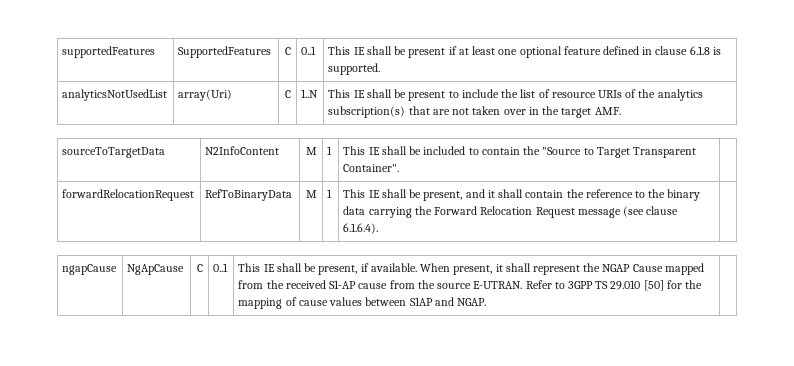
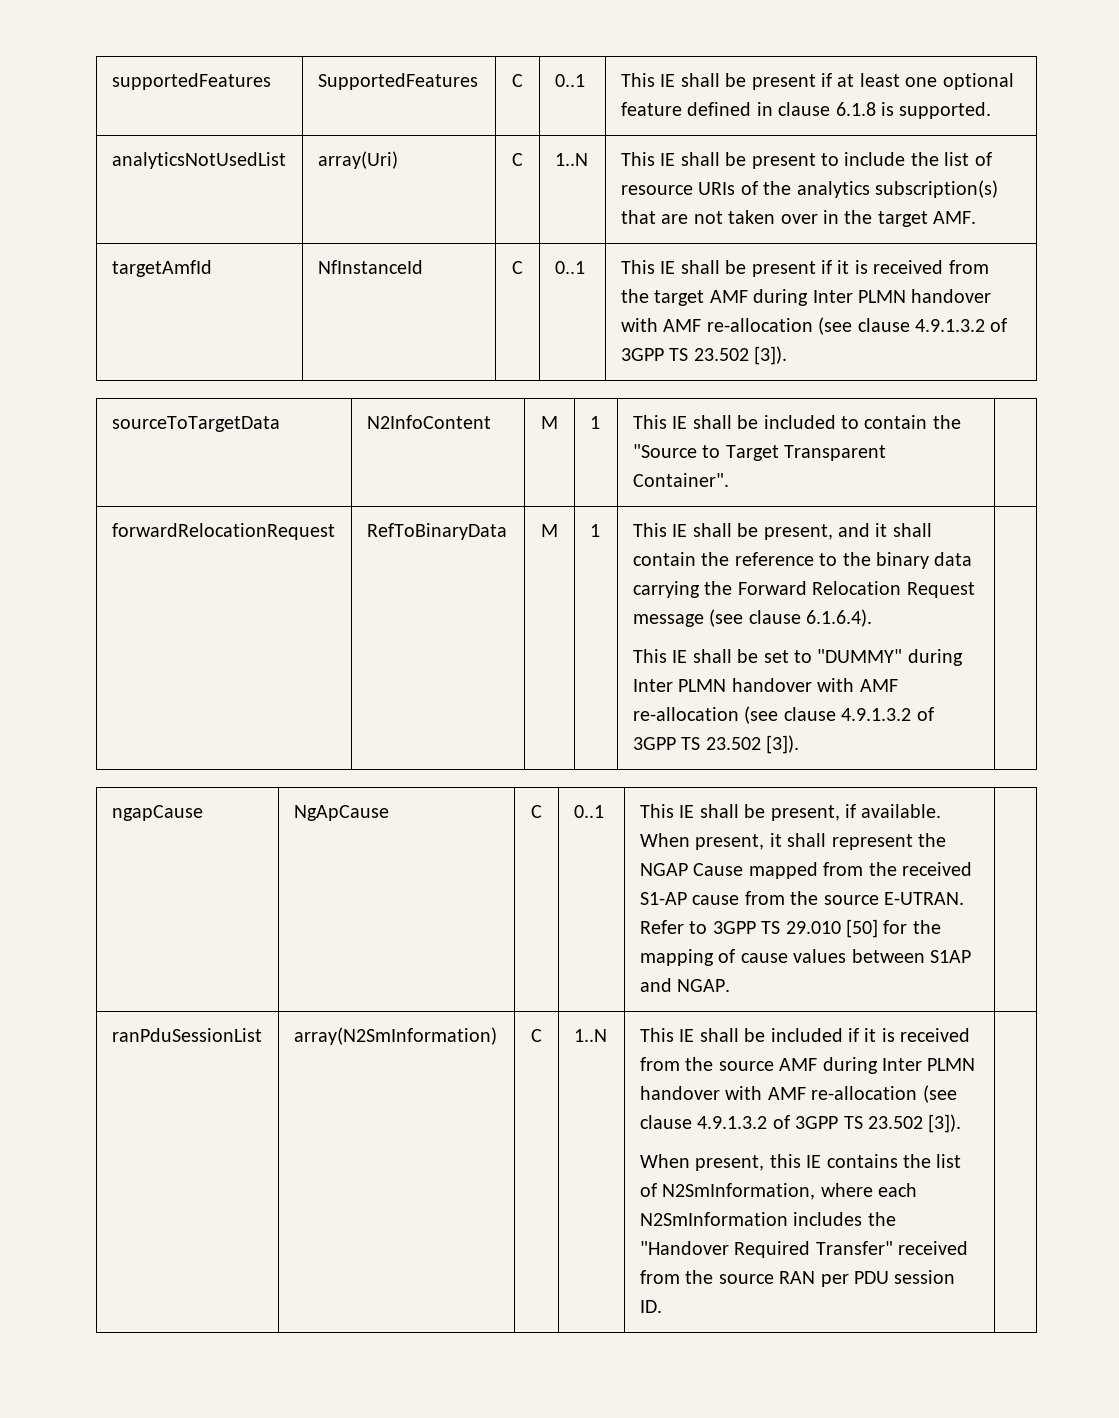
+ targetAmfId | NfInstanceId | C | 0..1 | This IE shall be present if it is received from the target AMF during Inter PLMN handover with AMF re-allocation (see clause 4.9.1.3.2 of 3GPP TS 23.502 [3]).
+ This IE shall be set to "DUMMY" during Inter PLMN handover with AMF re-allocation (see clause 4.9.1.3.2 of 3GPP TS 23.502 [3]).
+ ranPduSessionList | array(N2SmInformation) | C | 1..N | This IE shall be included if it is received from the source AMF during Inter PLMN handover with AMF re-allocation (see clause 4.9.1.3.2 of 3GPP TS 23.502 [3]).
+ When present, this IE contains the list of N2SmInformation, where each N2SmInformation includes the "Handover Required Transfer" received from the source RAN per PDU session ID.

